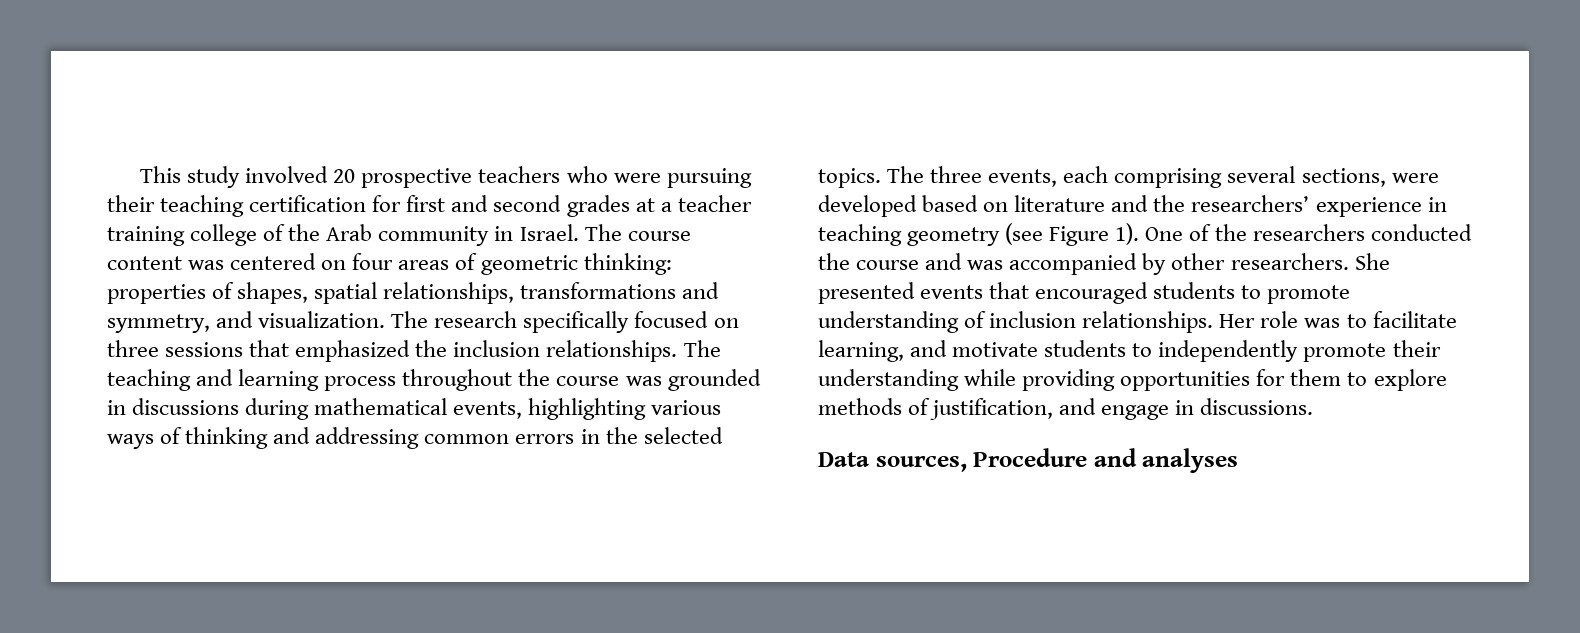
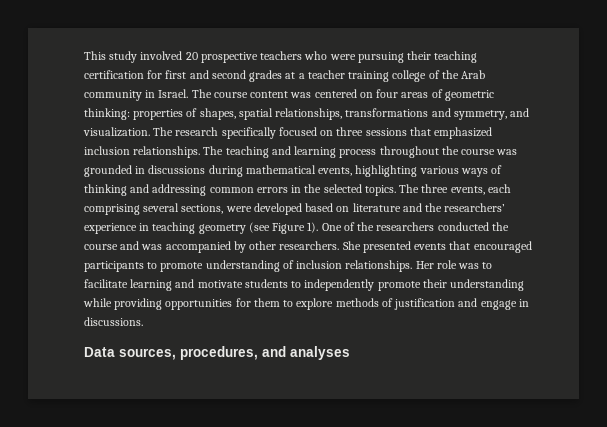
- The research specifically focused on three sessions that emphasized the inclusion relationships.
+ The research specifically focused on three sessions that emphasized inclusion relationships.
- She presented events that encouraged students to promote understanding of inclusion relationships.
+ She presented events that encouraged participants to promote understanding of inclusion relationships.
- Her role was to facilitate learning, and motivate students to independently promote their understanding while providing opportunities for them to explore methods of justification, and engage in discussions.
+ Her role was to facilitate learning and motivate students to independently promote their understanding while providing opportunities for them to explore methods of justification and engage in discussions.
- Data sources, Procedure and analyses
+ Data sources, procedures, and analyses

